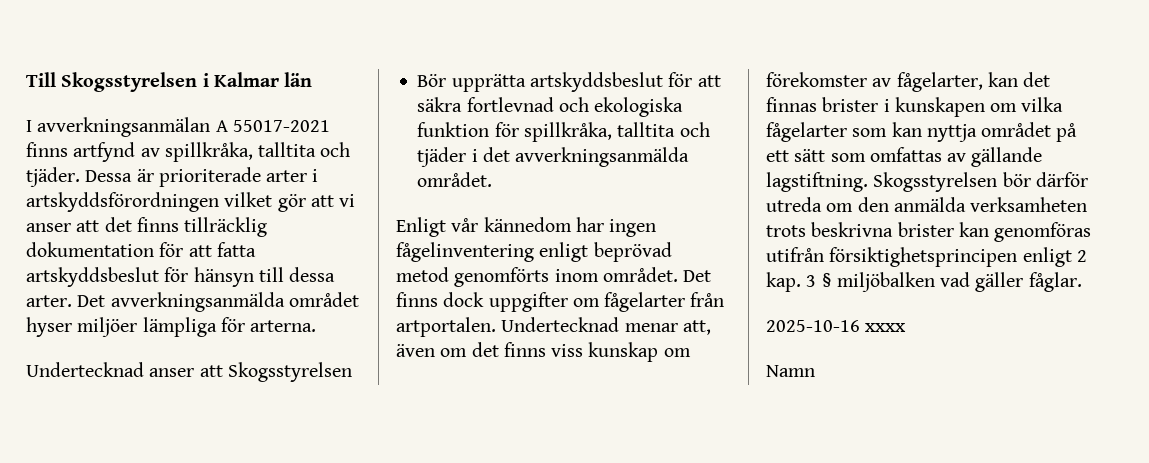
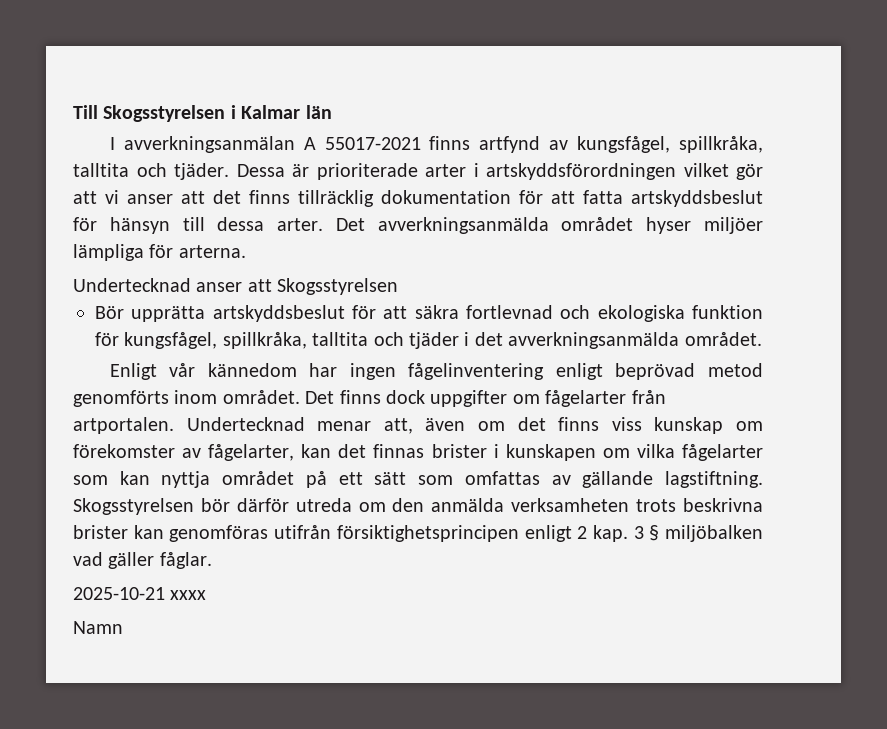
- I avverkningsanmälan A 55017-2021 finns artfynd av spillkråka, talltita och tjäder.
+ I avverkningsanmälan A 55017-2021 finns artfynd av kungsfågel, spillkråka, talltita och tjäder.
- Bör upprätta artskyddsbeslut för att säkra fortlevnad och ekologiska funktion för spillkråka, talltita och tjäder i det avverkningsanmälda området.
+ Bör upprätta artskyddsbeslut för att säkra fortlevnad och ekologiska funktion för kungsfågel, spillkråka, talltita och tjäder i det avverkningsanmälda området.
- 2025-10-16 xxxx
+ 2025-10-21 xxxx

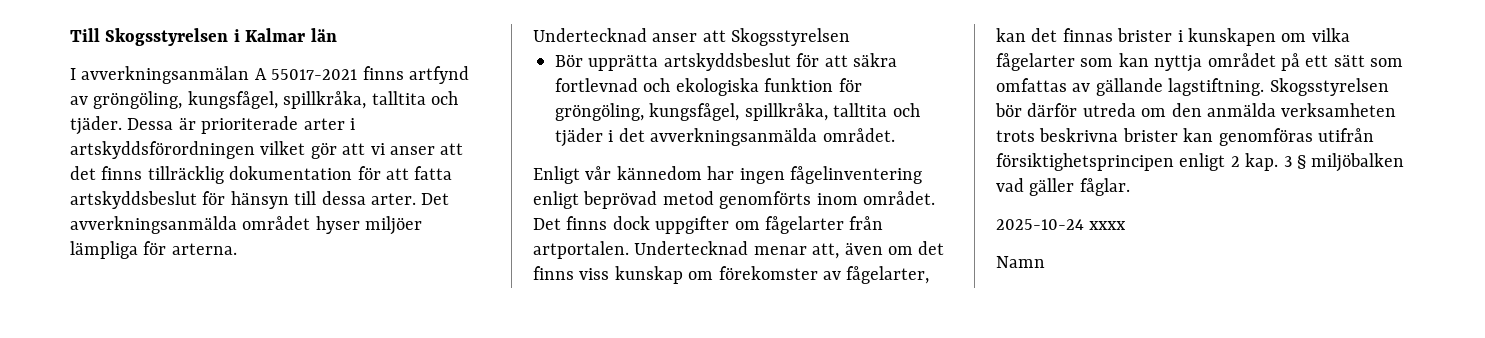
- I avverkningsanmälan A 55017-2021 finns artfynd av kungsfågel, spillkråka, talltita och tjäder.
+ I avverkningsanmälan A 55017-2021 finns artfynd av gröngöling, kungsfågel, spillkråka, talltita och tjäder.
- Bör upprätta artskyddsbeslut för att säkra fortlevnad och ekologiska funktion för kungsfågel, spillkråka, talltita och tjäder i det avverkningsanmälda området.
+ Bör upprätta artskyddsbeslut för att säkra fortlevnad och ekologiska funktion för gröngöling, kungsfågel, spillkråka, talltita och tjäder i det avverkningsanmälda området.
- 2025-10-21 xxxx
+ 2025-10-24 xxxx

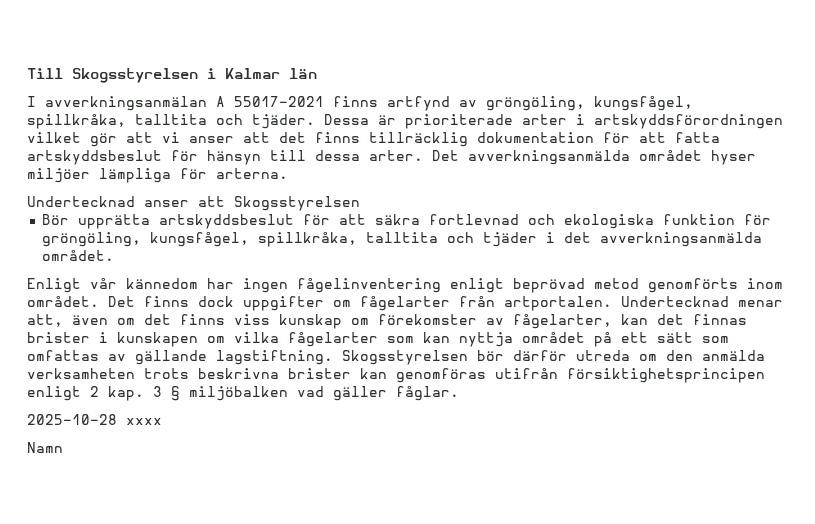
- 2025-10-24 xxxx
+ 2025-10-28 xxxx

